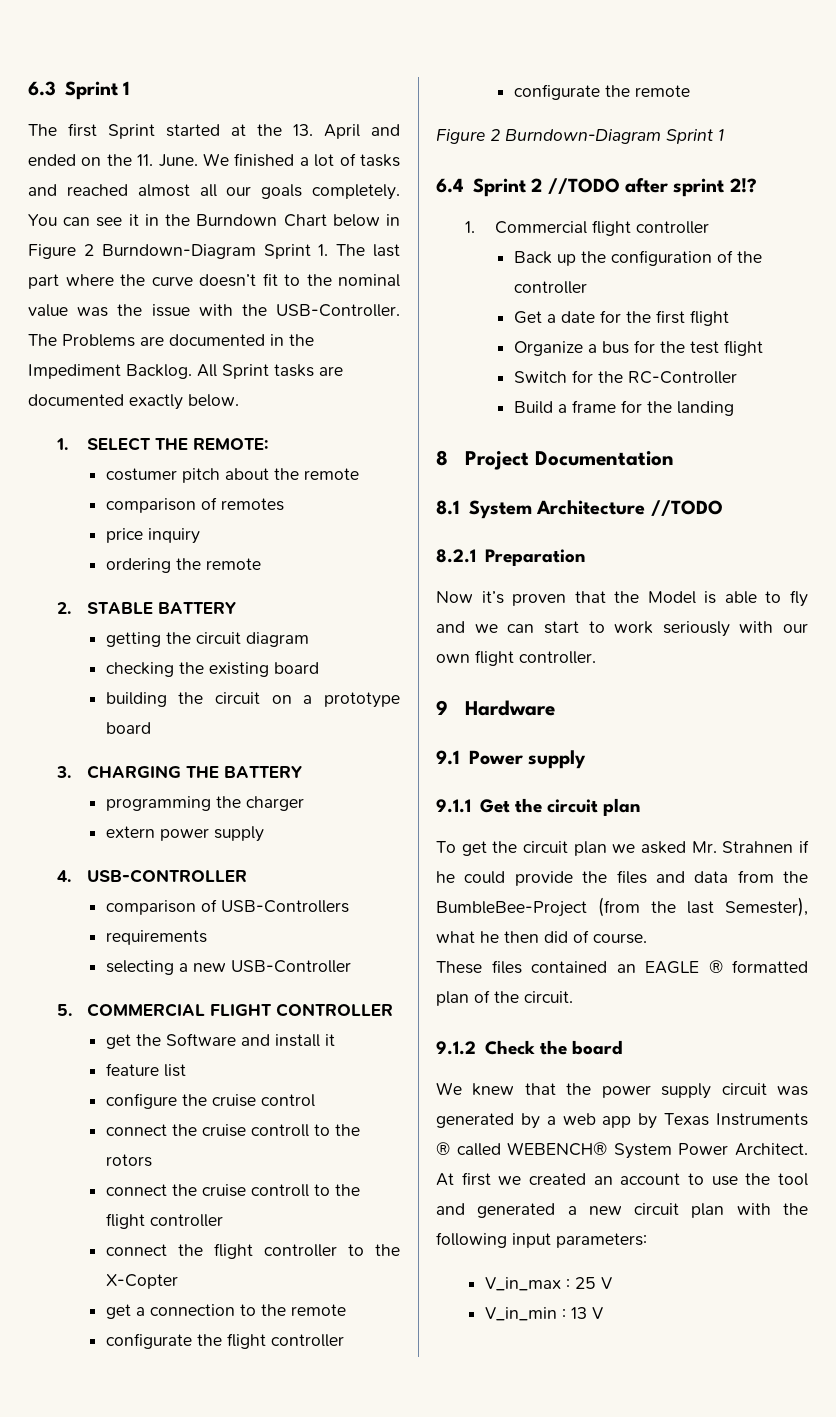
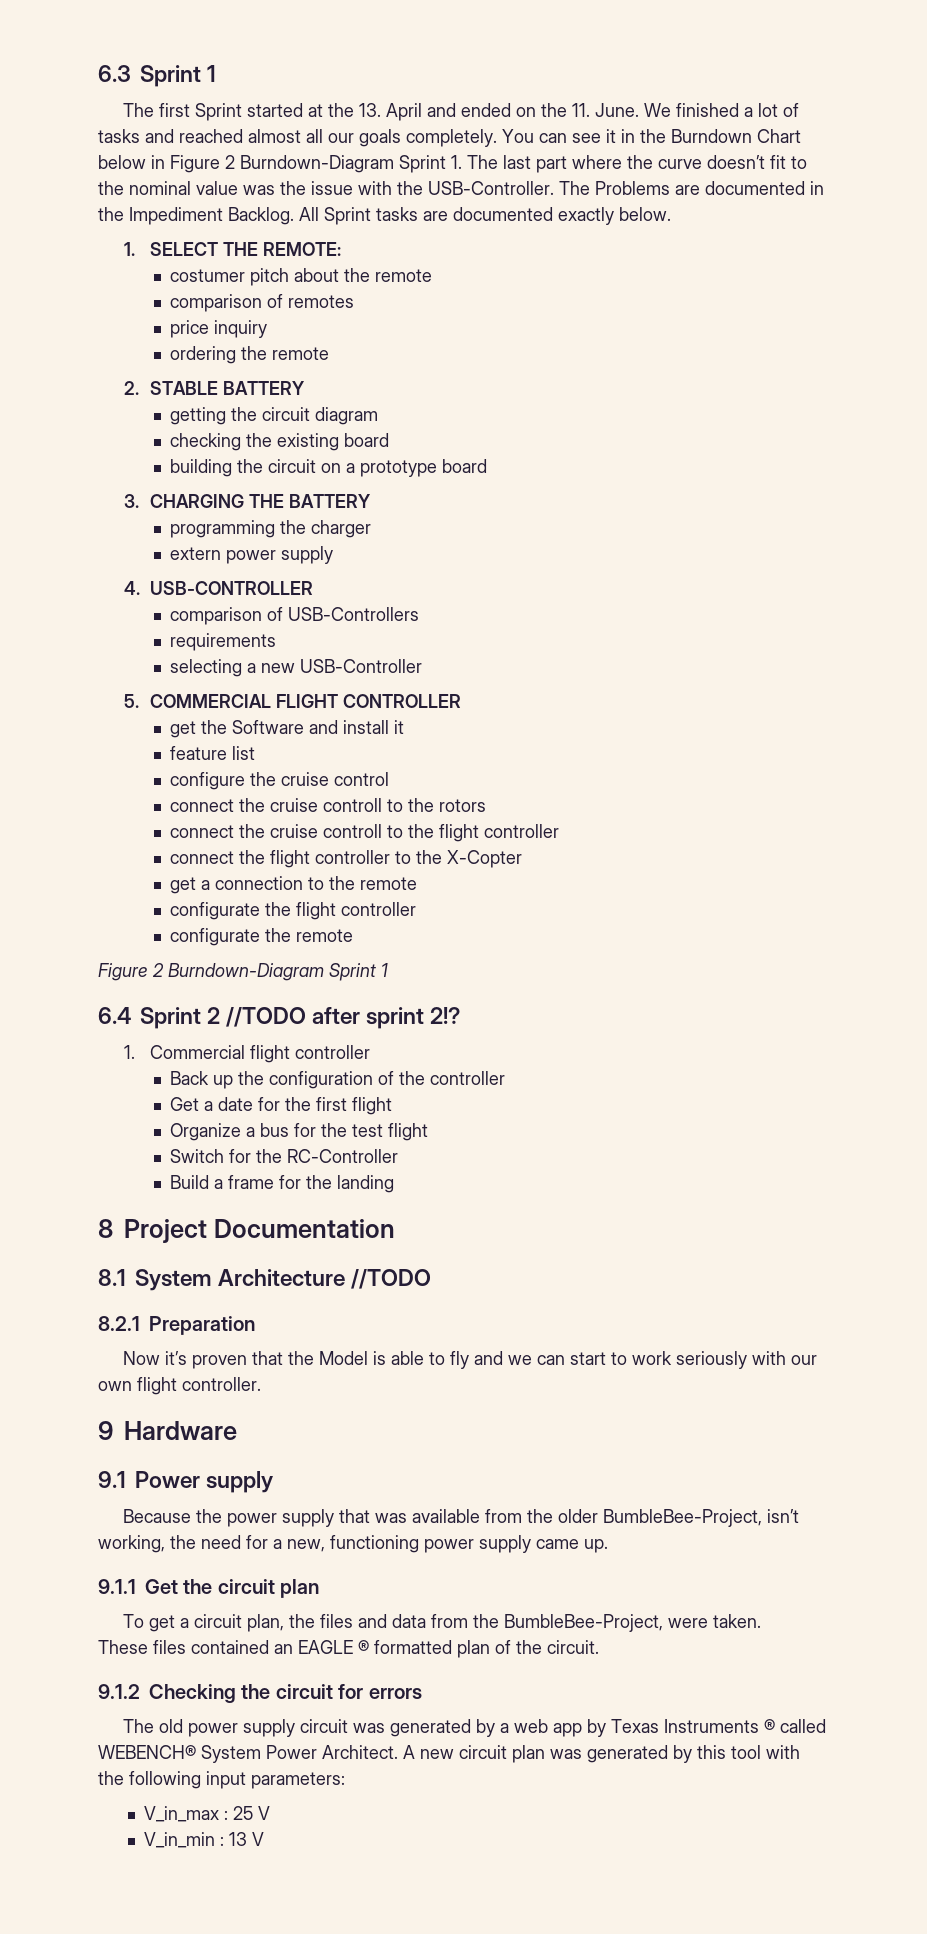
+ Because the power supply that was available from the older BumbleBee-Project, isn’t working, the need for a new, functioning power supply came up.
- To get the circuit plan we asked Mr. Strahnen if he could provide the files and data from the BumbleBee-Project (from the last Semester), what he then did of course.
+ To get a circuit plan, the files and data from the BumbleBee-Project, were taken.
- 9.1.2 Check the board
- We knew that the power supply circuit was generated by a web app by Texas Instruments ® called WEBENCH® System Power Architect.
+ 9.1.2 Checking the circuit for errors
+ The old power supply circuit was generated by a web app by Texas Instruments ® called WEBENCH® System Power Architect.
- At first we created an account to use the tool and generated a new circuit plan with the following input parameters:
+ A new circuit plan was generated by this tool with the following input parameters:

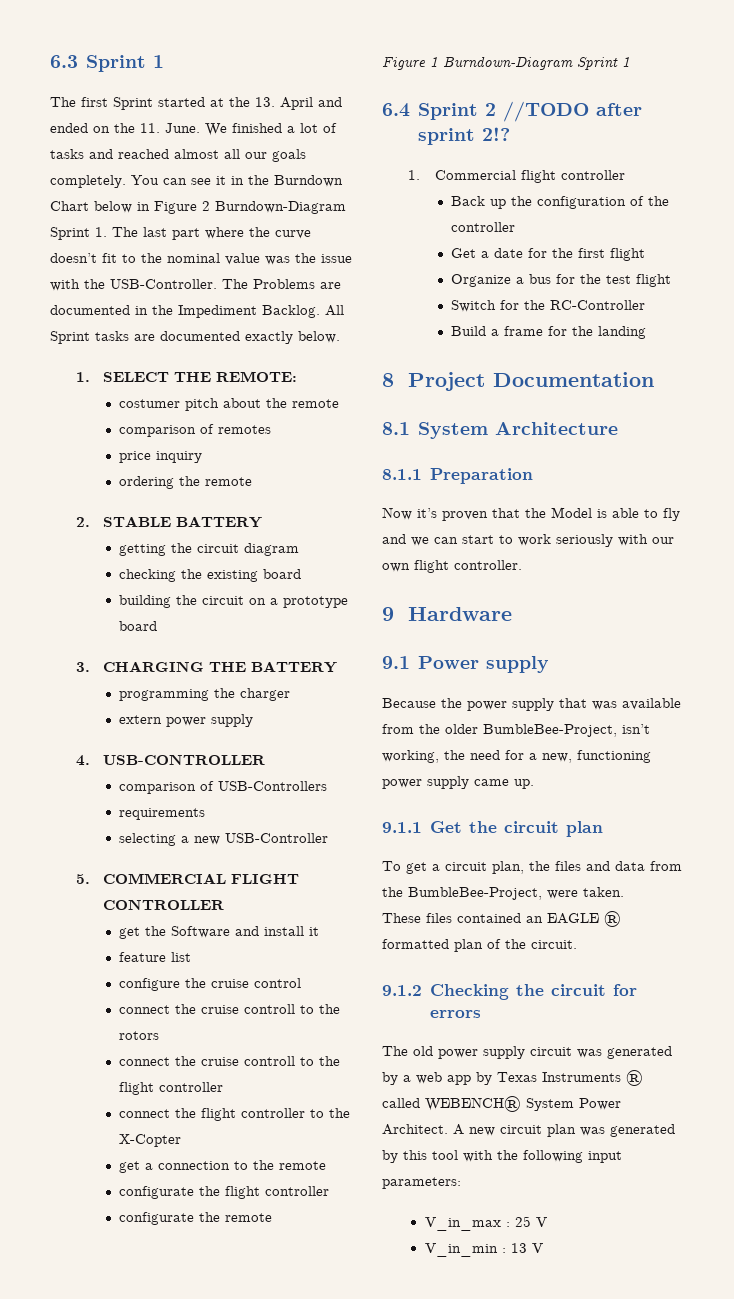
- Figure 2 Burndown-Diagram Sprint 1
+ Figure 1 Burndown-Diagram Sprint 1
- 8.1 System Architecture //TODO
- 8.2.1 Preparation
+ 8.1 System Architecture
+ 8.1.1 Preparation

